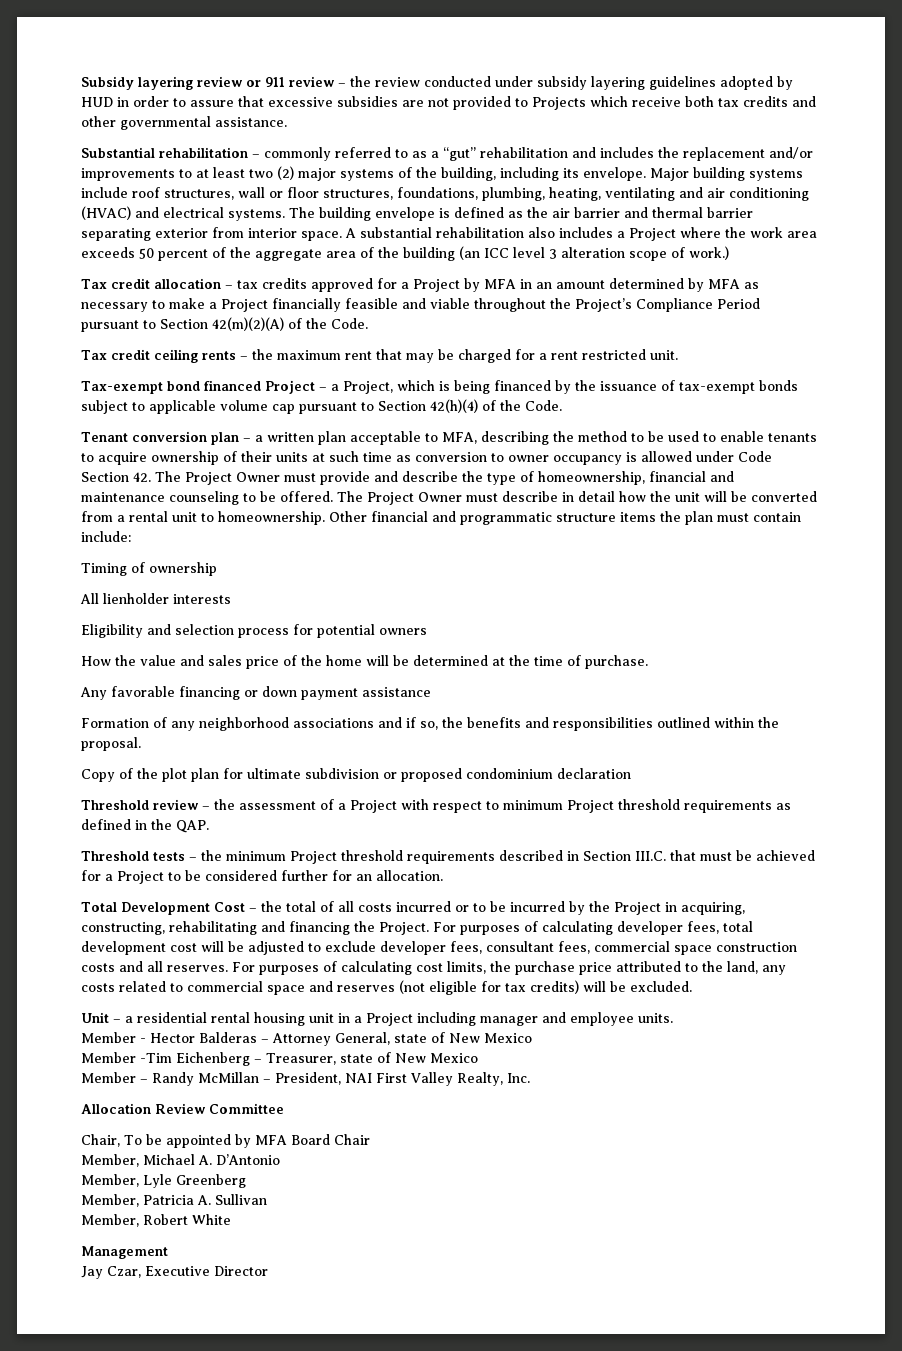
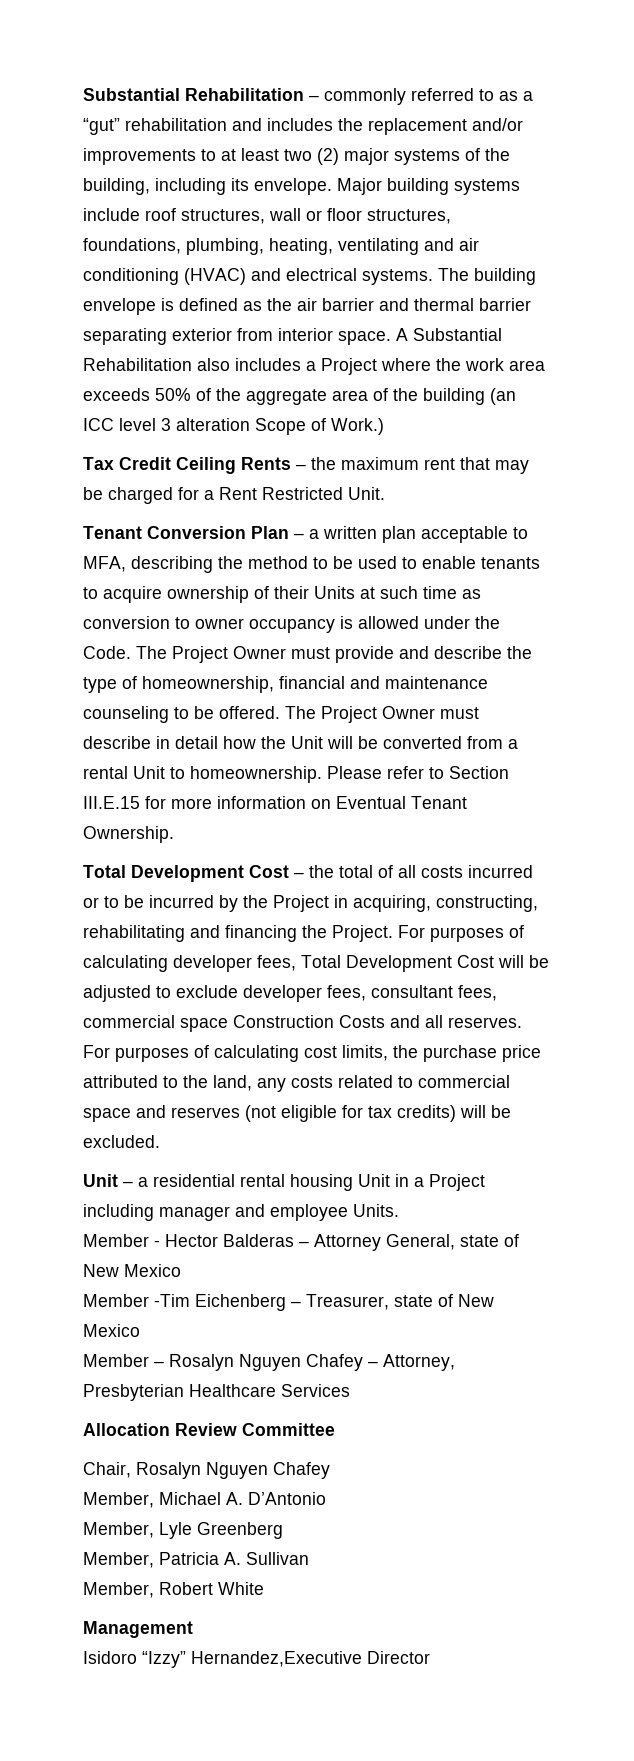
- Subsidy layering review or 911 review – the review conducted under subsidy layering guidelines adopted by HUD in order to assure that excessive subsidies are not provided to Projects which receive both tax credits and other governmental assistance.
- Substantial rehabilitation – commonly referred to as a “gut” rehabilitation and includes the replacement and/or improvements to at least two (2) major systems of the building, including its envelope.
+ Substantial Rehabilitation – commonly referred to as a “gut” rehabilitation and includes the replacement and/or improvements to at least two (2) major systems of the building, including its envelope.
- A substantial rehabilitation also includes a Project where the work area exceeds 50 percent of the aggregate area of the building (an ICC level 3 alteration scope of work.)
- Tax credit allocation – tax credits approved for a Project by MFA in an amount determined by MFA as necessary to make a Project financially feasible and viable throughout the Project’s Compliance Period pursuant to Section 42(m)(2)(A) of the Code.
- Tax credit ceiling rents – the maximum rent that may be charged for a rent restricted unit.
- Tax-exempt bond financed Project – a Project, which is being financed by the issuance of tax-exempt bonds subject to applicable volume cap pursuant to Section 42(h)(4) of the Code.
- Tenant conversion plan – a written plan acceptable to MFA, describing the method to be used to enable tenants to acquire ownership of their units at such time as conversion to owner occupancy is allowed under Code Section 42. The Project Owner must provide and describe the type of homeownership, financial and maintenance counseling to be offered.
+ A Substantial Rehabilitation also includes a Project where the work area exceeds 50% of the aggregate area of the building (an ICC level 3 alteration Scope of Work.)
+ Tax Credit Ceiling Rents – the maximum rent that may be charged for a Rent Restricted Unit.
+ Tenant Conversion Plan – a written plan acceptable to MFA, describing the method to be used to enable tenants to acquire ownership of their Units at such time as conversion to owner occupancy is allowed under the Code. The Project Owner must provide and describe the type of homeownership, financial and maintenance counseling to be offered.
- The Project Owner must describe in detail how the unit will be converted from a rental unit to homeownership.
+ The Project Owner must describe in detail how the Unit will be converted from a rental Unit to homeownership.
- Other financial and programmatic structure items the plan must contain include:
- Timing of ownership
- All lienholder interests
- Eligibility and selection process for potential owners
- How the value and sales price of the home will be determined at the time of purchase.
- Any favorable financing or down payment assistance
- Formation of any neighborhood associations and if so, the benefits and responsibilities outlined within the proposal.
- Copy of the plot plan for ultimate subdivision or proposed condominium declaration
- Threshold review – the assessment of a Project with respect to minimum Project threshold requirements as defined in the QAP.
- Threshold tests – the minimum Project threshold requirements described in Section III.C. that must be achieved for a Project to be considered further for an allocation.
+ Please refer to Section III.E.15 for more information on Eventual Tenant Ownership.
- For purposes of calculating developer fees, total development cost will be adjusted to exclude developer fees, consultant fees, commercial space construction costs and all reserves.
+ For purposes of calculating developer fees, Total Development Cost will be adjusted to exclude developer fees, consultant fees, commercial space Construction Costs and all reserves.
- Unit – a residential rental housing unit in a Project including manager and employee units.
+ Unit – a residential rental housing Unit in a Project including manager and employee Units.
- Member – Randy McMillan – President, NAI First Valley Realty, Inc.
+ Member – Rosalyn Nguyen Chafey – Attorney, Presbyterian Healthcare Services
  Allocation Review Committee
- Chair, To be appointed by MFA Board Chair
+ Chair, Rosalyn Nguyen Chafey
- Jay Czar, Executive Director
+ Isidoro “Izzy” Hernandez,Executive Director

